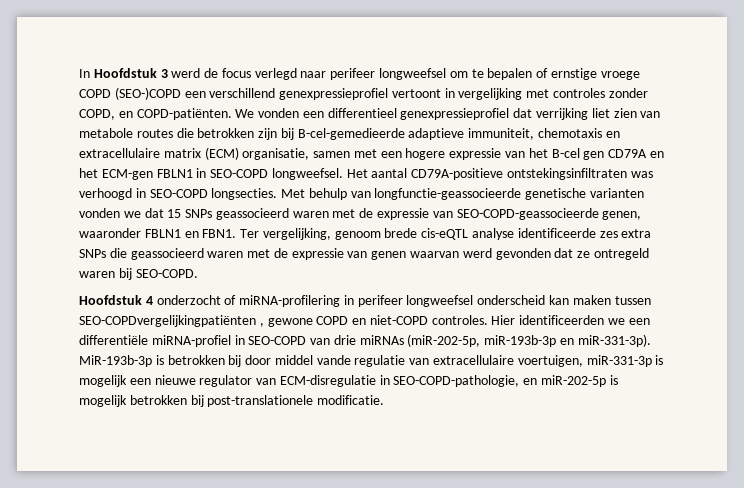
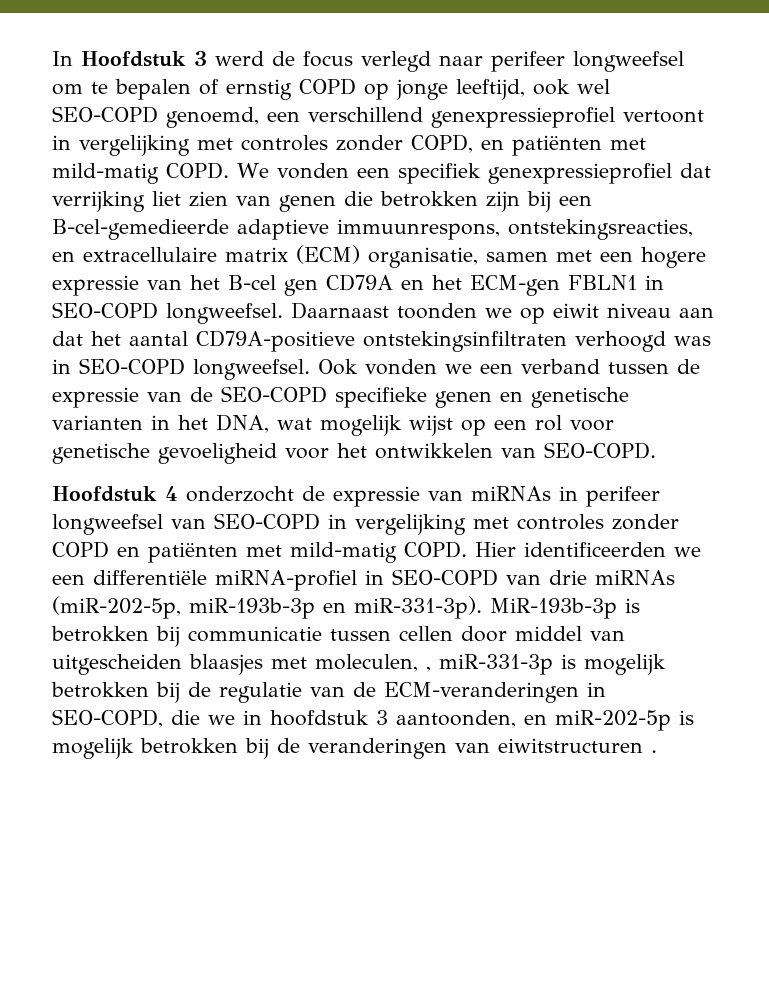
- In Hoofdstuk 3 werd de focus verlegd naar perifeer longweefsel om te bepalen of ernstige vroege COPD (SEO-)COPD een verschillend genexpressieprofiel vertoont in vergelijking met controles zonder COPD, en COPD-patiënten.
+ In Hoofdstuk 3 werd de focus verlegd naar perifeer longweefsel om te bepalen of ernstig COPD op jonge leeftijd, ook wel SEO-COPD genoemd, een verschillend genexpressieprofiel vertoont in vergelijking met controles zonder COPD, en patiënten met mild-matig COPD.
- We vonden een differentieel genexpressieprofiel dat verrijking liet zien van metabole routes die betrokken zijn bij B-cel-gemedieerde adaptieve immuniteit, chemotaxis en extracellulaire matrix (ECM) organisatie, samen met een hogere expressie van het B-cel gen CD79A en het ECM-gen FBLN1 in SEO-COPD longweefsel.
+ We vonden een specifiek genexpressieprofiel dat verrijking liet zien van genen die betrokken zijn bij een B-cel-gemedieerde adaptieve immuunrespons, ontstekingsreacties, en extracellulaire matrix (ECM) organisatie, samen met een hogere expressie van het B-cel gen CD79A en het ECM-gen FBLN1 in SEO-COPD longweefsel.
- Het aantal CD79A-positieve ontstekingsinfiltraten was verhoogd in SEO-COPD longsecties. Met behulp van longfunctie-geassocieerde genetische varianten vonden we dat 15 SNPs geassocieerd waren met de expressie van SEO-COPD-geassocieerde genen, waaronder FBLN1 en FBN1. Ter vergelijking, genoom brede cis-eQTL analyse identificeerde zes extra SNPs die geassocieerd waren met de expressie van genen waarvan werd gevonden dat ze ontregeld waren bij SEO-COPD.
- Hoofdstuk 4 onderzocht of miRNA-profilering in perifeer longweefsel onderscheid kan maken tussen SEO-COPDvergelijkingpatiënten , gewone COPD en niet-COPD controles.
+ Daarnaast toonden we op eiwit niveau aan dat het aantal CD79A-positieve ontstekingsinfiltraten verhoogd was in SEO-COPD longweefsel. Ook vonden we een verband tussen de expressie van de SEO-COPD specifieke genen en genetische varianten in het DNA, wat mogelijk wijst op een rol voor genetische gevoeligheid voor het ontwikkelen van SEO-COPD.
+ Hoofdstuk 4 onderzocht de expressie van miRNAs in perifeer longweefsel van SEO-COPD in vergelijking met controles zonder COPD en patiënten met mild-matig COPD.
- MiR-193b-3p is betrokken bij door middel vande regulatie van extracellulaire voertuigen, miR-331-3p is mogelijk een nieuwe regulator van ECM-disregulatie in SEO-COPD-pathologie, en miR-202-5p is mogelijk betrokken bij post-translationele modificatie.
+ MiR-193b-3p is betrokken bij communicatie tussen cellen door middel van uitgescheiden blaasjes met moleculen, , miR-331-3p is mogelijk betrokken bij de regulatie van de ECM-veranderingen in SEO-COPD, die we in hoofdstuk 3 aantoonden, en miR-202-5p is mogelijk betrokken bij de veranderingen van eiwitstructuren .

